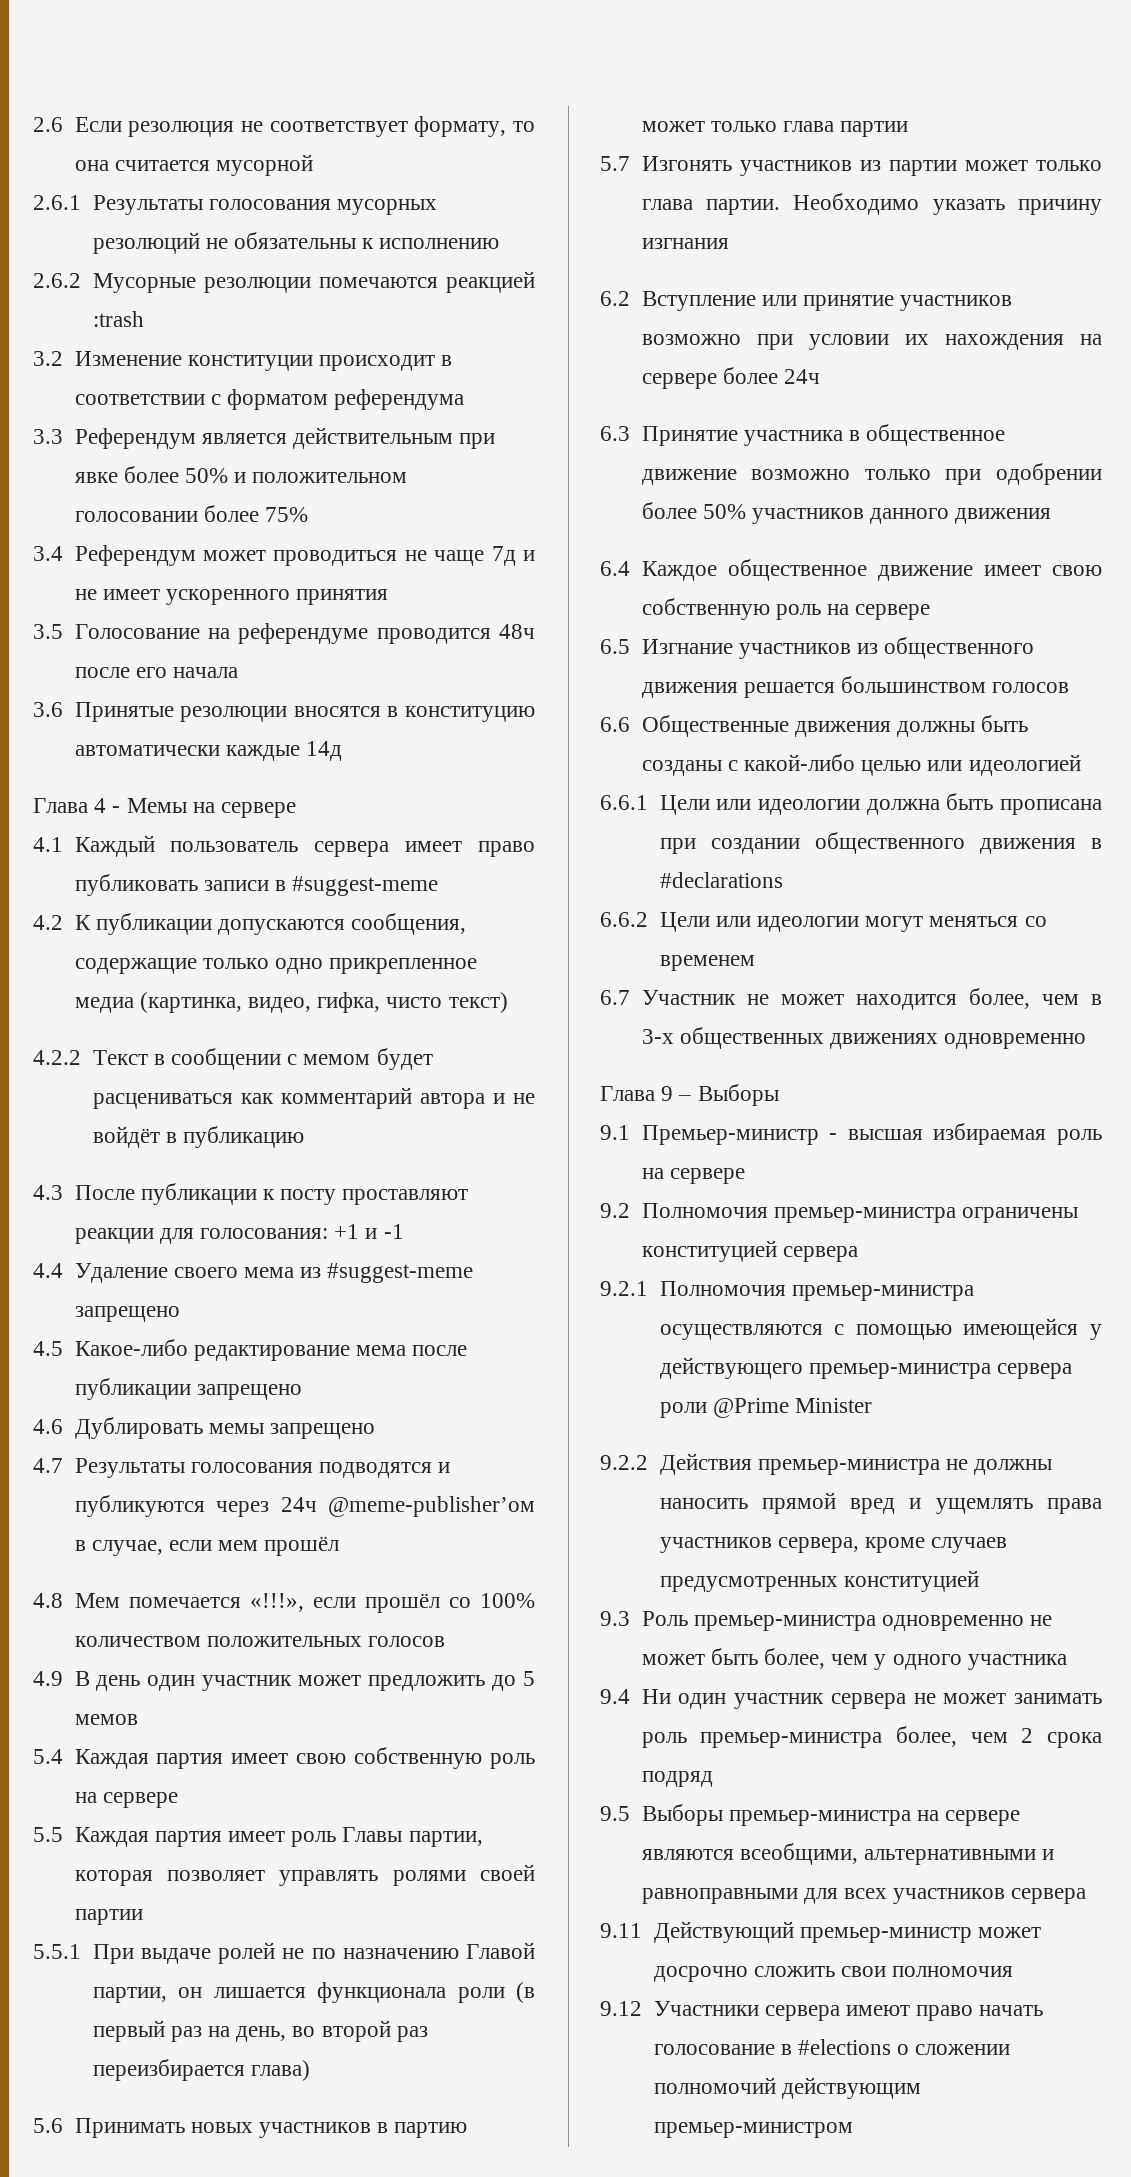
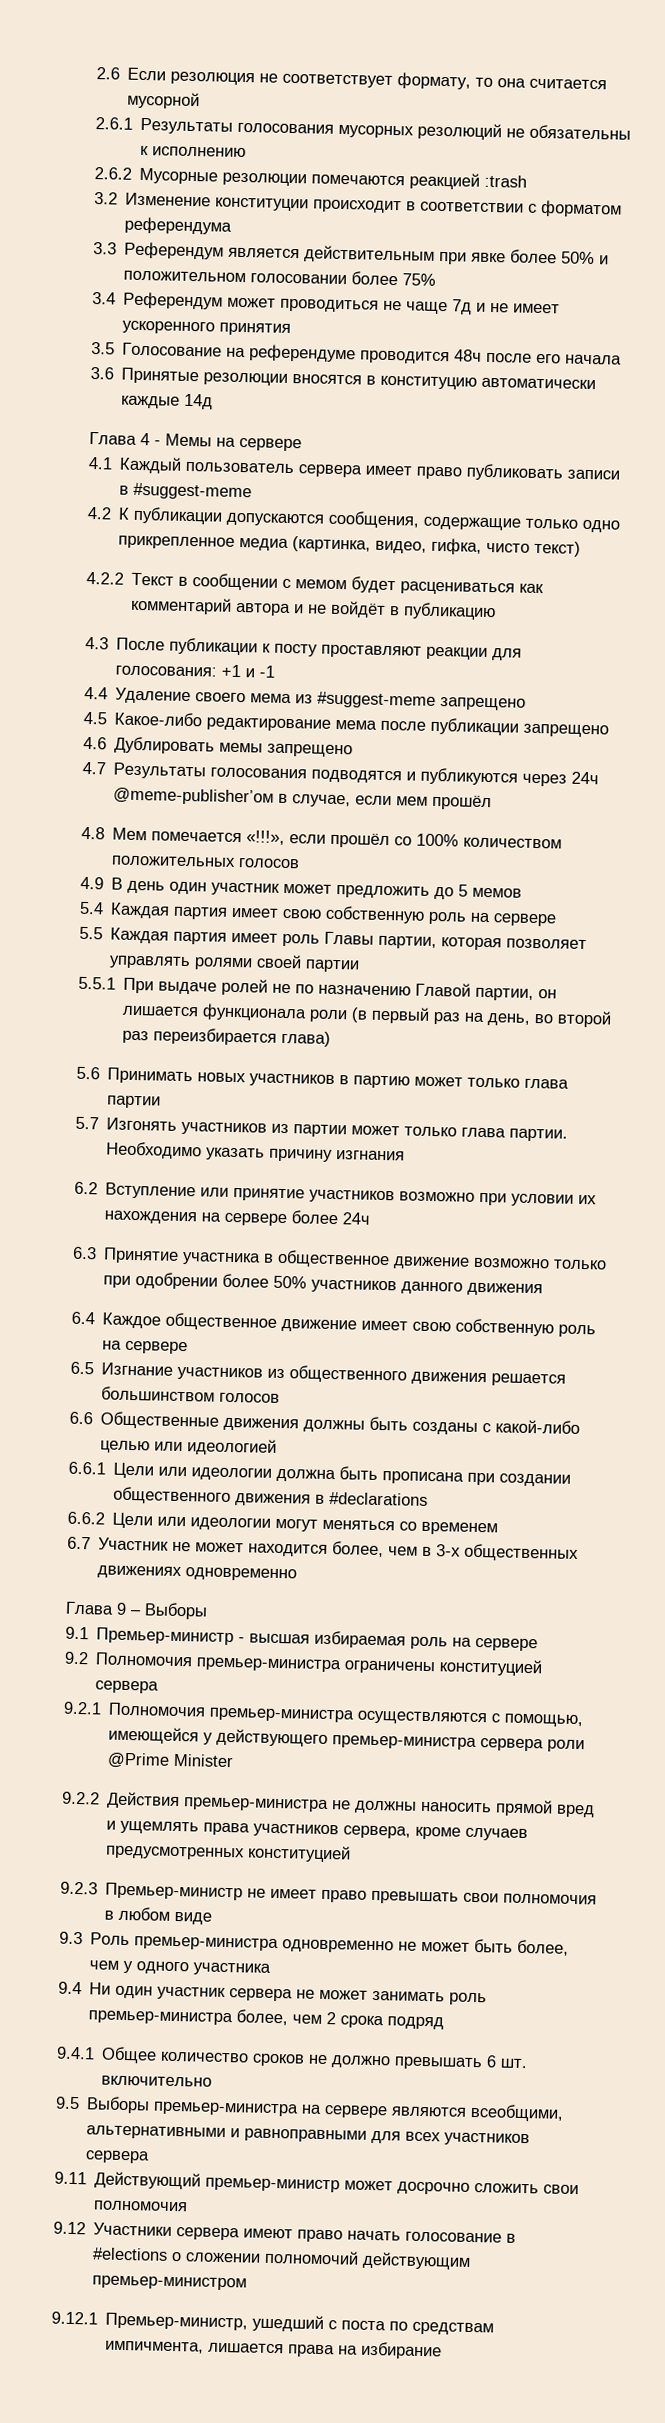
- 9.2.1 Полномочия премьер-министра осуществляются с помощью имеющейся у действующего премьер-министра сервера роли @Prime Minister
+ 9.2.1 Полномочия премьер-министра осуществляются с помощью, имеющейся у действующего премьер-министра сервера роли @Prime Minister
+ 9.2.3 Премьер-министр не имеет право превышать свои полномочия в любом виде
+ 9.4.1 Общее количество сроков не должно превышать 6 шт. включительно
+ 9.12.1 Премьер-министр, ушедший с поста по средствам импичмента, лишается права на избирание

